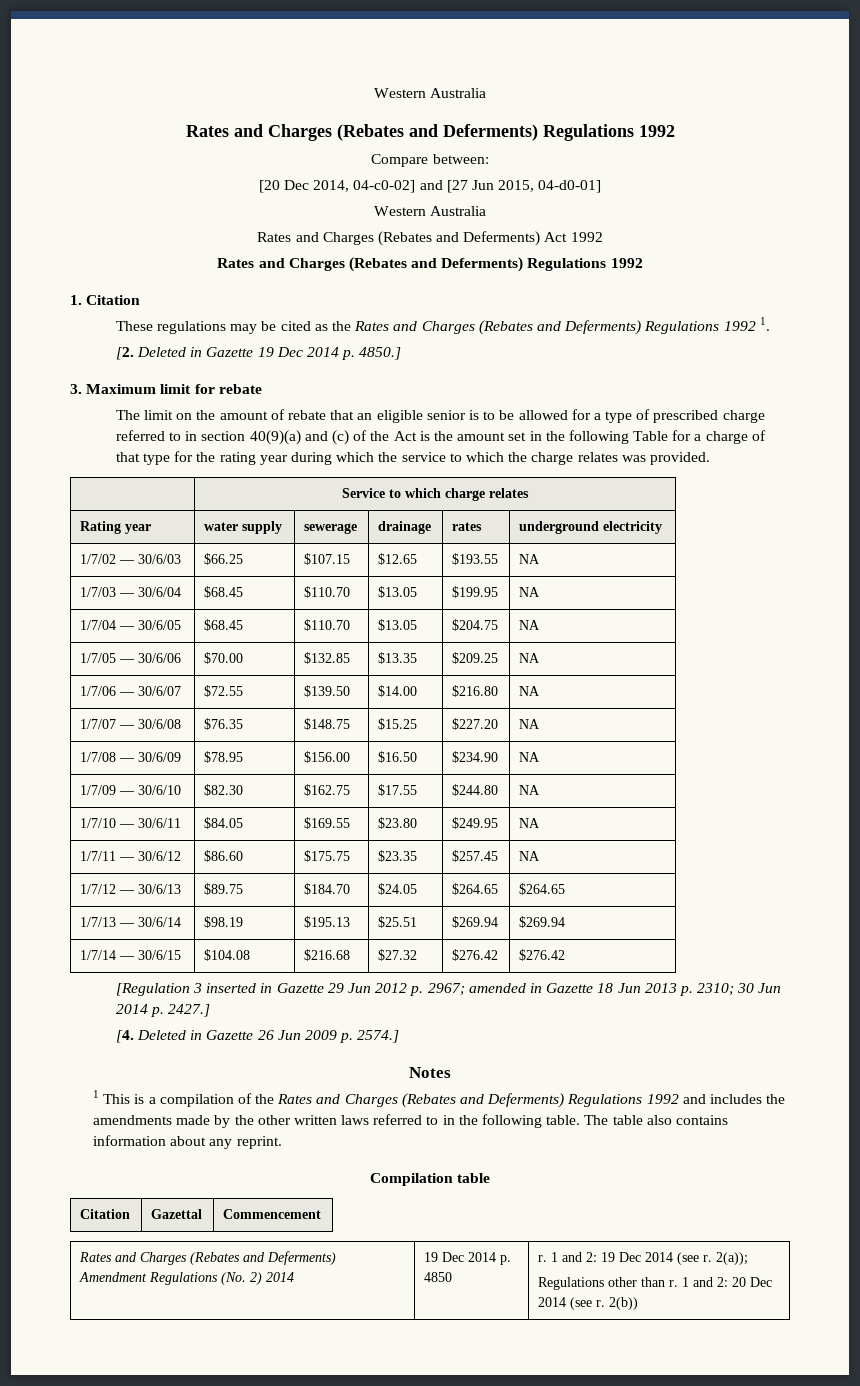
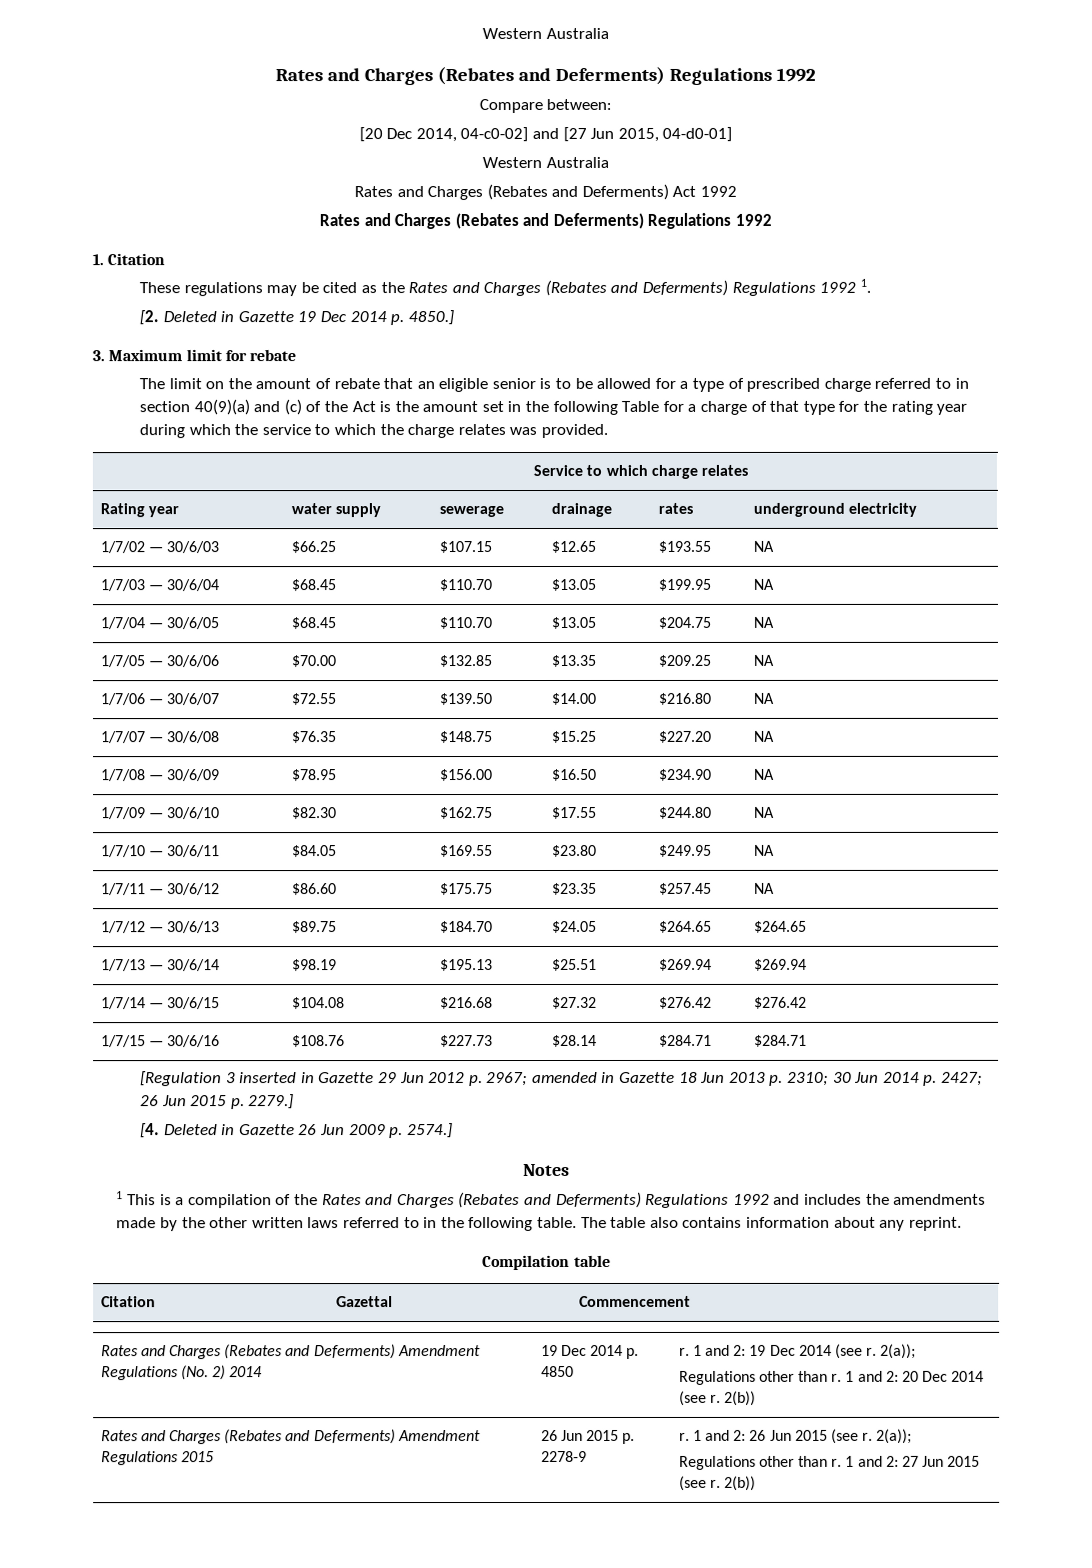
+ 1/7/15 — 30/6/16 | $108.76 | $227.73 | $28.14 | $284.71 | $284.71
- [Regulation 3 inserted in Gazette 29 Jun 2012 p. 2967; amended in Gazette 18 Jun 2013 p. 2310; 30 Jun 2014 p. 2427.]
+ [Regulation 3 inserted in Gazette 29 Jun 2012 p. 2967; amended in Gazette 18 Jun 2013 p. 2310; 30 Jun 2014 p. 2427; 26 Jun 2015 p. 2279.]
+ Rates and Charges (Rebates and Deferments) Amendment Regulations 2015 | 26 Jun 2015 p. 2278-9 | r. 1 and 2: 26 Jun 2015 (see r. 2(a));
+ Regulations other than r. 1 and 2: 27 Jun 2015 (see r. 2(b))

